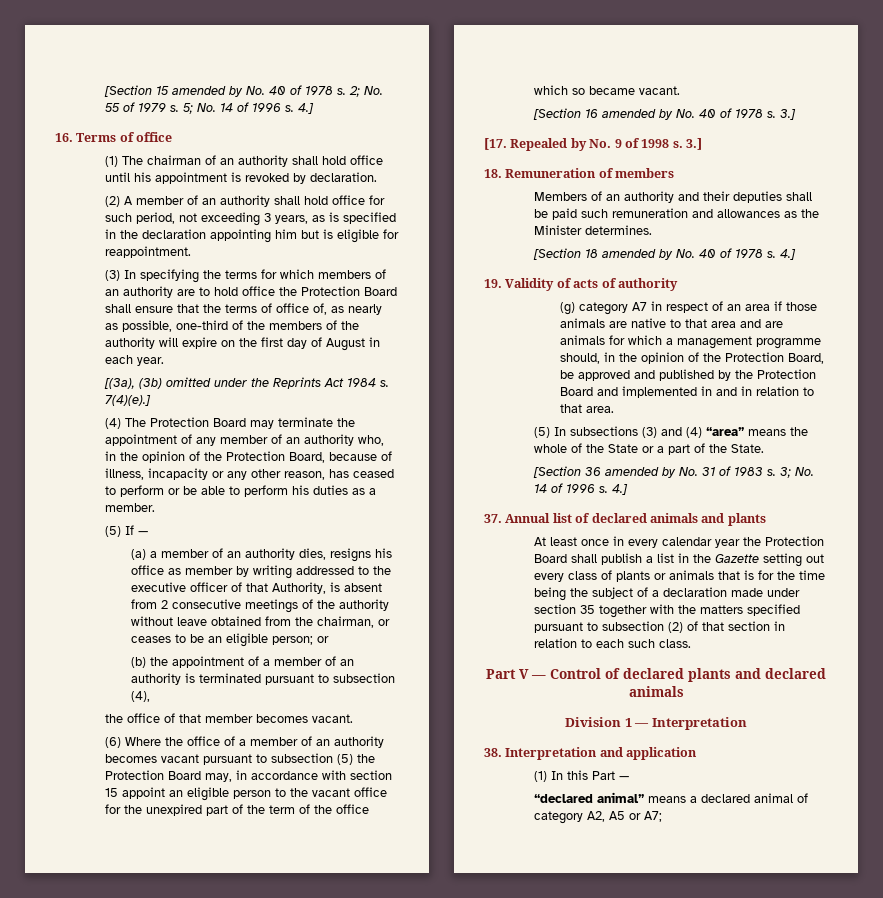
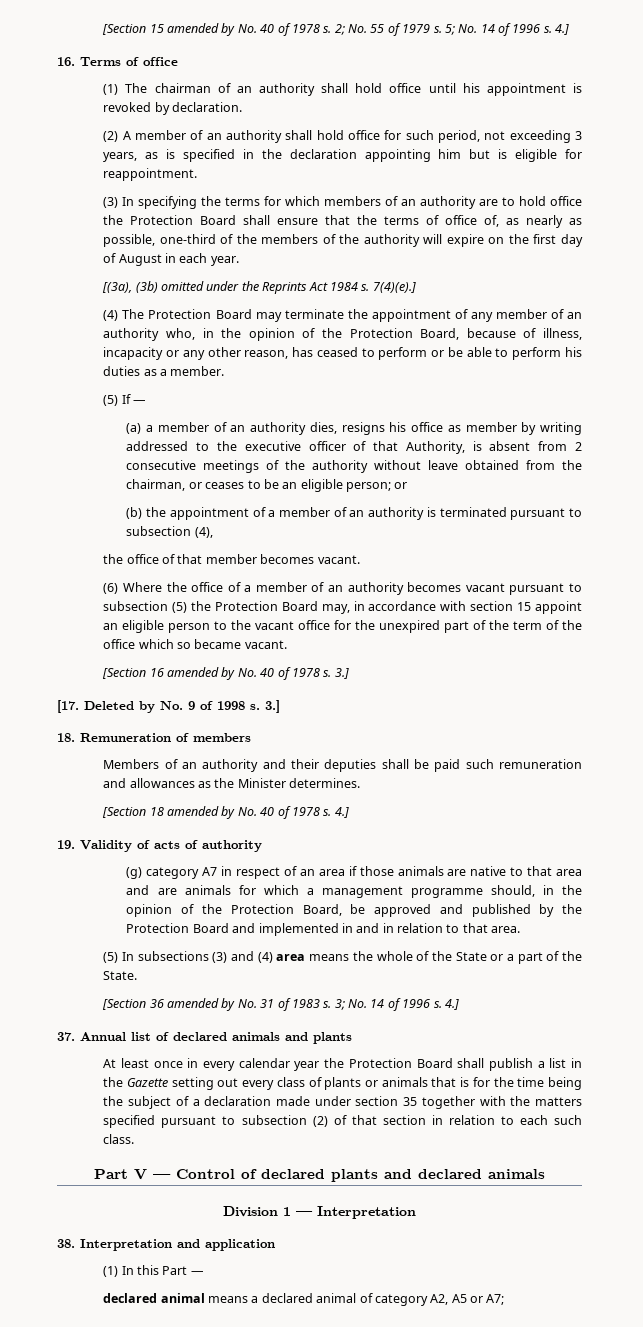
- [17. Repealed by No. 9 of 1998 s.
+ [17. Deleted by No. 9 of 1998 s.
- (5) In subsections (3) and (4) “area” means the whole of the State or a part of the State.
+ (5) In subsections (3) and (4) area means the whole of the State or a part of the State.
- “declared animal” means a declared animal of category A2, A5 or A7;
+ declared animal means a declared animal of category A2, A5 or A7;

